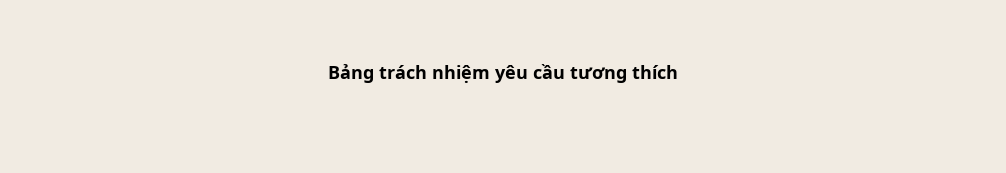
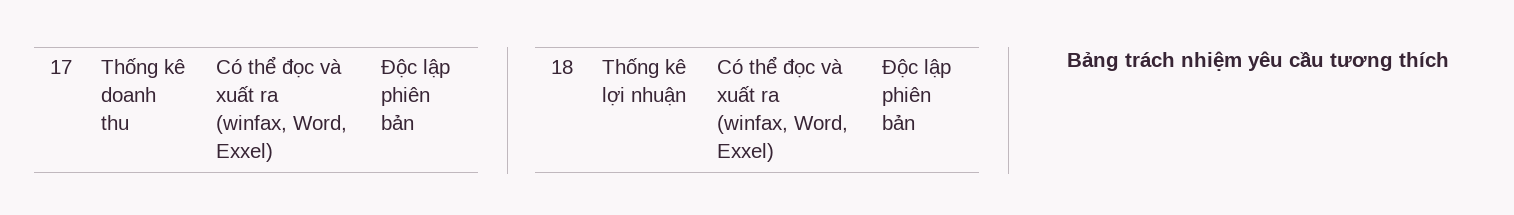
+ 17 | Thống kê doanh thu | Có thể đọc và xuất ra (winfax, Word, Exxel) | Độc lập phiên bản
+ 18 | Thống kê lợi nhuận | Có thể đọc và xuất ra (winfax, Word, Exxel) | Độc lập phiên bản

